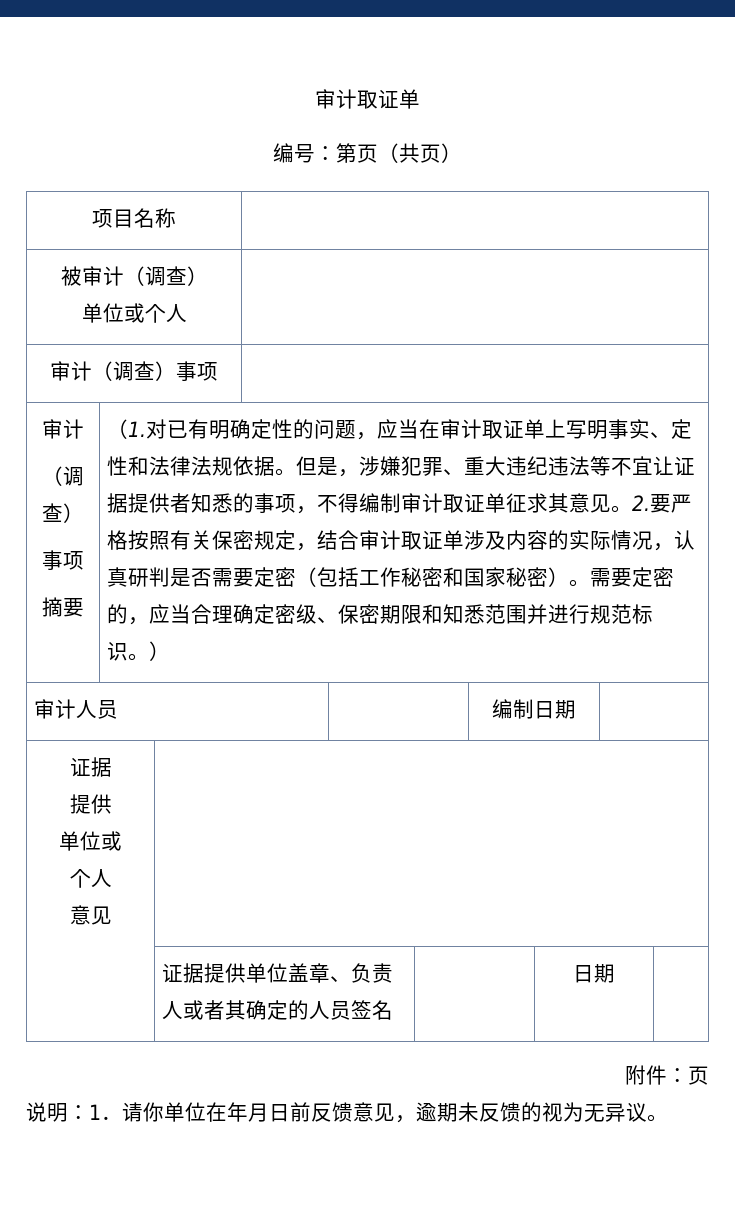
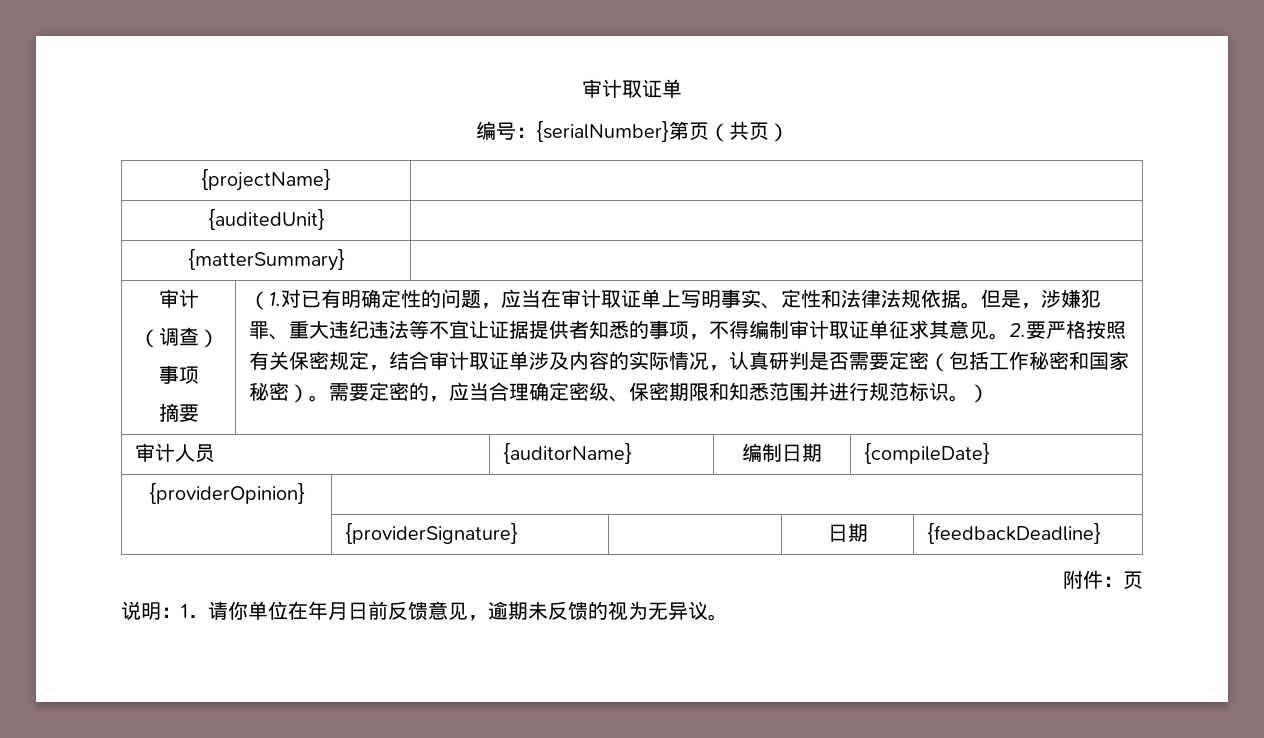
- 编号：第页（共页）
+ 编号：{serialNumber}第页（共页）
- 项目名称 |
- 被审计（调查）
- 单位或个人 |
- 审计（调查）事项 |
+ {projectName} |
+ {auditedUnit} |
+ {matterSummary} |
- 审计人员 | | 编制日期 |
- 证据
- 提供
- 单位或
- 个人
- 意见 |
- | 证据提供单位盖章、负责人或者其确定的人员签名 | | 日期 |
+ 审计人员 | {auditorName} | 编制日期 | {compileDate}
+ {providerOpinion} |
+ | {providerSignature} | | 日期 | {feedbackDeadline}

